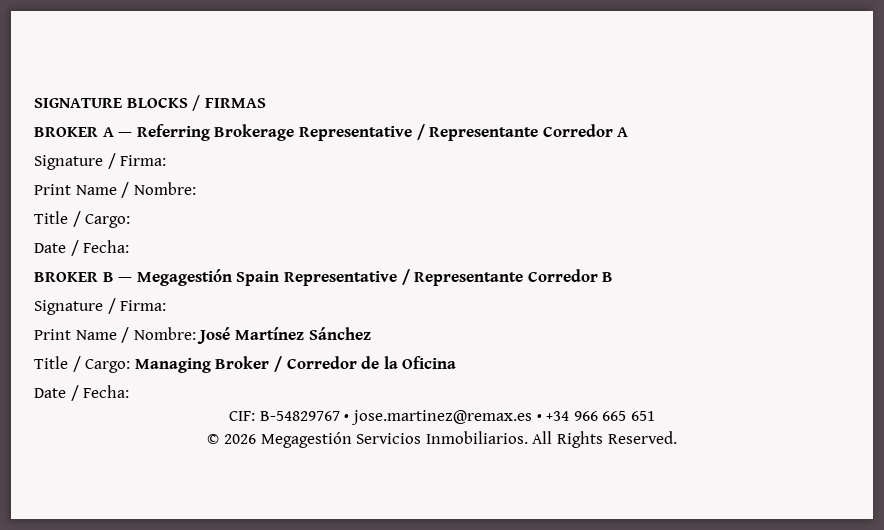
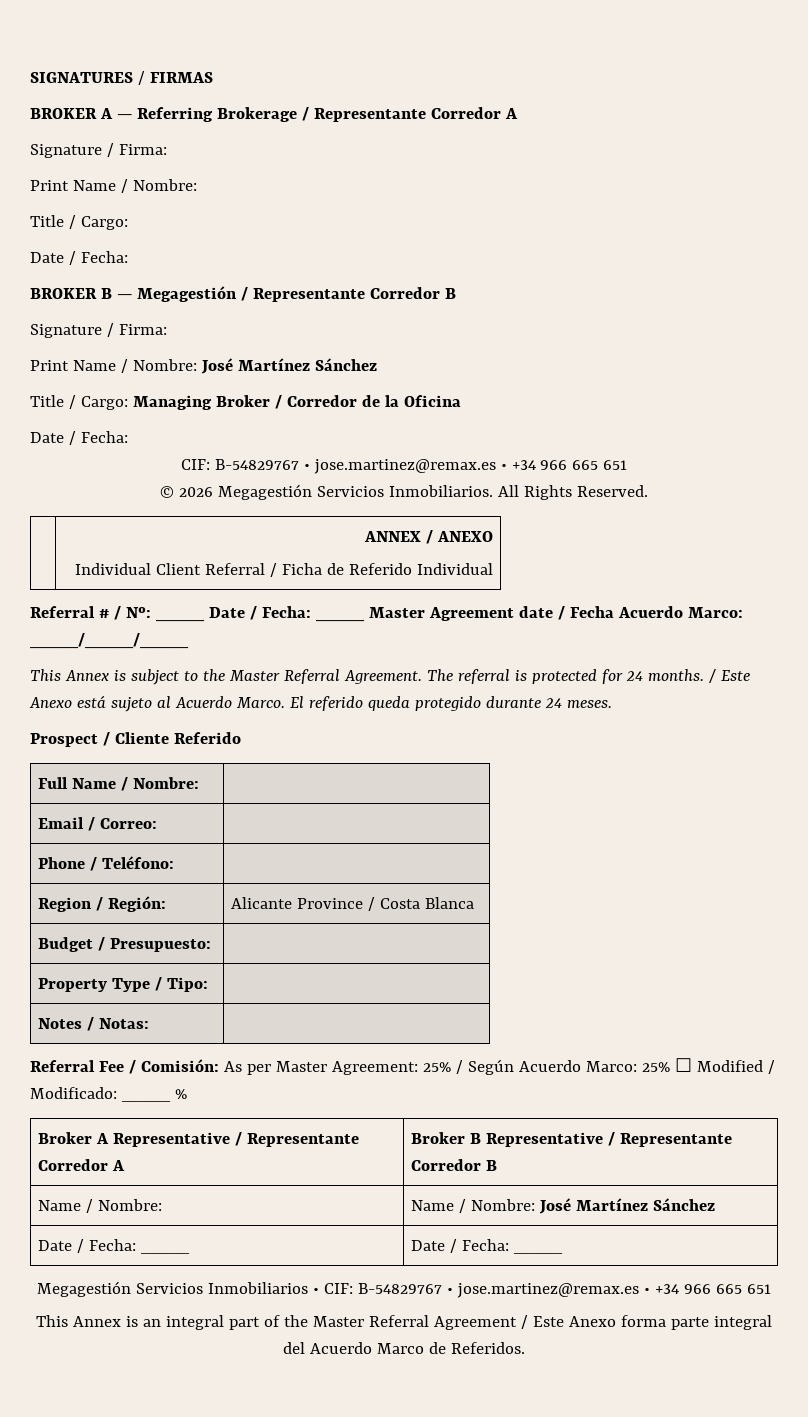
- SIGNATURE BLOCKS / FIRMAS
+ SIGNATURES / FIRMAS
- BROKER A — Referring Brokerage Representative / Representante Corredor A
+ BROKER A — Referring Brokerage / Representante Corredor A
- BROKER B — Megagestión Spain Representative / Representante Corredor B
+ BROKER B — Megagestión / Representante Corredor B
+ | ANNEX / ANEXO
+ Individual Client Referral / Ficha de Referido Individual
+ Referral # / Nº: ____ Date / Fecha: ____ Master Agreement date / Fecha Acuerdo Marco: ____/____/____
+ This Annex is subject to the Master Referral Agreement. The referral is protected for 24 months. / Este Anexo está sujeto al Acuerdo Marco. El referido queda protegido durante 24 meses.
+ Prospect / Cliente Referido
+ Full Name / Nombre: |
+ Email / Correo: |
+ Phone / Teléfono: |
+ Region / Región: | Alicante Province / Costa Blanca
+ Budget / Presupuesto: |
+ Property Type / Tipo: |
+ Notes / Notas: |
+ Referral Fee / Comisión: As per Master Agreement: 25% / Según Acuerdo Marco: 25% ☐ Modified / Modificado: ____ %
+ Broker A Representative / Representante Corredor A | Broker B Representative / Representante Corredor B
+ Name / Nombre: | Name / Nombre: José Martínez Sánchez
+ Date / Fecha: ____ | Date / Fecha: ____
+ Megagestión Servicios Inmobiliarios • CIF: B-54829767 • jose.martinez@remax.es • +34 966 665 651
+ This Annex is an integral part of the Master Referral Agreement / Este Anexo forma parte integral del Acuerdo Marco de Referidos.

